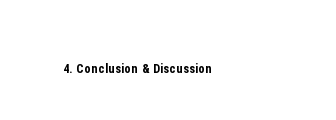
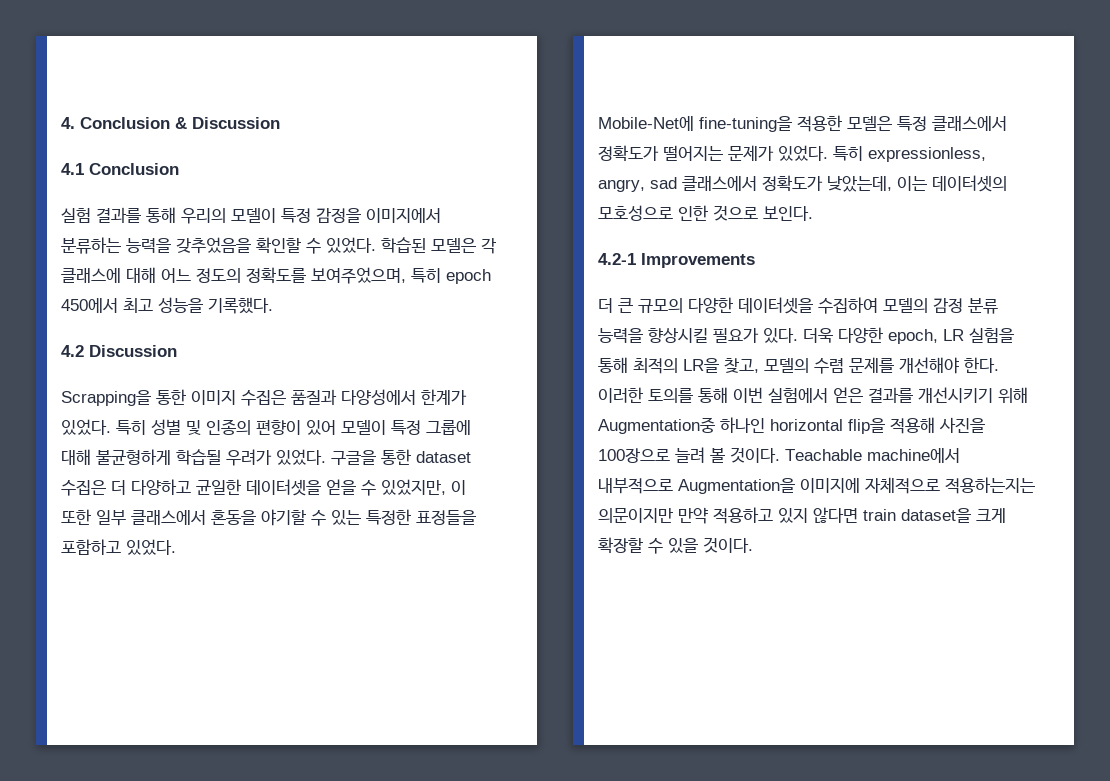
+ 4.1 Conclusion
+ 실험 결과를 통해 우리의 모델이 특정 감정을 이미지에서 분류하는 능력을 갖추었음을 확인할 수 있었다. 학습된 모델은 각 클래스에 대해 어느 정도의 정확도를 보여주었으며, 특히 epoch 450에서 최고 성능을 기록했다.
+ 4.2 Discussion
+ Scrapping을 통한 이미지 수집은 품질과 다양성에서 한계가 있었다. 특히 성별 및 인종의 편향이 있어 모델이 특정 그룹에 대해 불균형하게 학습될 우려가 있었다. 구글을 통한 dataset 수집은 더 다양하고 균일한 데이터셋을 얻을 수 있었지만, 이 또한 일부 클래스에서 혼동을 야기할 수 있는 특정한 표정들을 포함하고 있었다.
+ Mobile-Net에 fine-tuning을 적용한 모델은 특정 클래스에서 정확도가 떨어지는 문제가 있었다. 특히 expressionless, angry, sad 클래스에서 정확도가 낮았는데, 이는 데이터셋의 모호성으로 인한 것으로 보인다.
+ 4.2-1 Improvements
+ 더 큰 규모의 다양한 데이터셋을 수집하여 모델의 감정 분류 능력을 향상시킬 필요가 있다. 더욱 다양한 epoch, LR 실험을 통해 최적의 LR을 찾고, 모델의 수렴 문제를 개선해야 한다. 이러한 토의를 통해 이번 실험에서 얻은 결과를 개선시키기 위해 Augmentation중 하나인 horizontal flip을 적용해 사진을 100장으로 늘려 볼 것이다. Teachable machine에서 내부적으로 Augmentation을 이미지에 자체적으로 적용하는지는 의문이지만 만약 적용하고 있지 않다면 train dataset을 크게 확장할 수 있을 것이다.

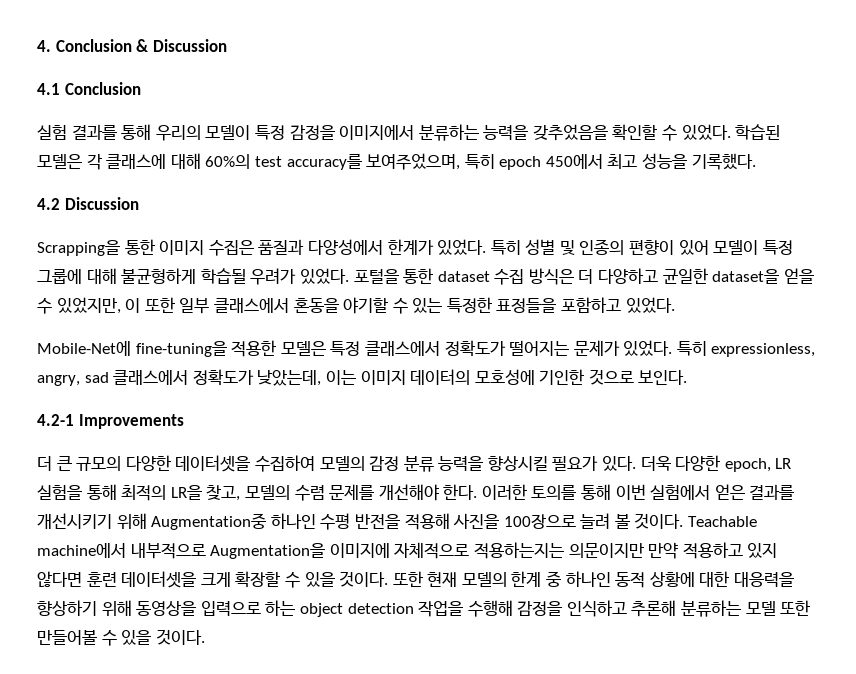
- 학습된 모델은 각 클래스에 대해 어느 정도의 정확도를 보여주었으며, 특히 epoch 450에서 최고 성능을 기록했다.
+ 학습된 모델은 각 클래스에 대해 60%의 test accuracy를 보여주었으며, 특히 epoch 450에서 최고 성능을 기록했다.
- 구글을 통한 dataset 수집은 더 다양하고 균일한 데이터셋을 얻을 수 있었지만, 이 또한 일부 클래스에서 혼동을 야기할 수 있는 특정한 표정들을 포함하고 있었다.
+ 포털을 통한 dataset 수집 방식은 더 다양하고 균일한 dataset을 얻을 수 있었지만, 이 또한 일부 클래스에서 혼동을 야기할 수 있는 특정한 표정들을 포함하고 있었다.
- 특히 expressionless, angry, sad 클래스에서 정확도가 낮았는데, 이는 데이터셋의 모호성으로 인한 것으로 보인다.
+ 특히 expressionless, angry, sad 클래스에서 정확도가 낮았는데, 이는 이미지 데이터의 모호성에 기인한 것으로 보인다.
- 이러한 토의를 통해 이번 실험에서 얻은 결과를 개선시키기 위해 Augmentation중 하나인 horizontal flip을 적용해 사진을 100장으로 늘려 볼 것이다.
+ 이러한 토의를 통해 이번 실험에서 얻은 결과를 개선시키기 위해 Augmentation중 하나인 수평 반전을 적용해 사진을 100장으로 늘려 볼 것이다.
- Teachable machine에서 내부적으로 Augmentation을 이미지에 자체적으로 적용하는지는 의문이지만 만약 적용하고 있지 않다면 train dataset을 크게 확장할 수 있을 것이다.
+ Teachable machine에서 내부적으로 Augmentation을 이미지에 자체적으로 적용하는지는 의문이지만 만약 적용하고 있지 않다면 훈련 데이터셋을 크게 확장할 수 있을 것이다.
+ 또한 현재 모델의 한계 중 하나인 동적 상황에 대한 대응력을 향상하기 위해 동영상을 입력으로 하는 object detection 작업을 수행해 감정을 인식하고 추론해 분류하는 모델 또한 만들어볼 수 있을 것이다.

